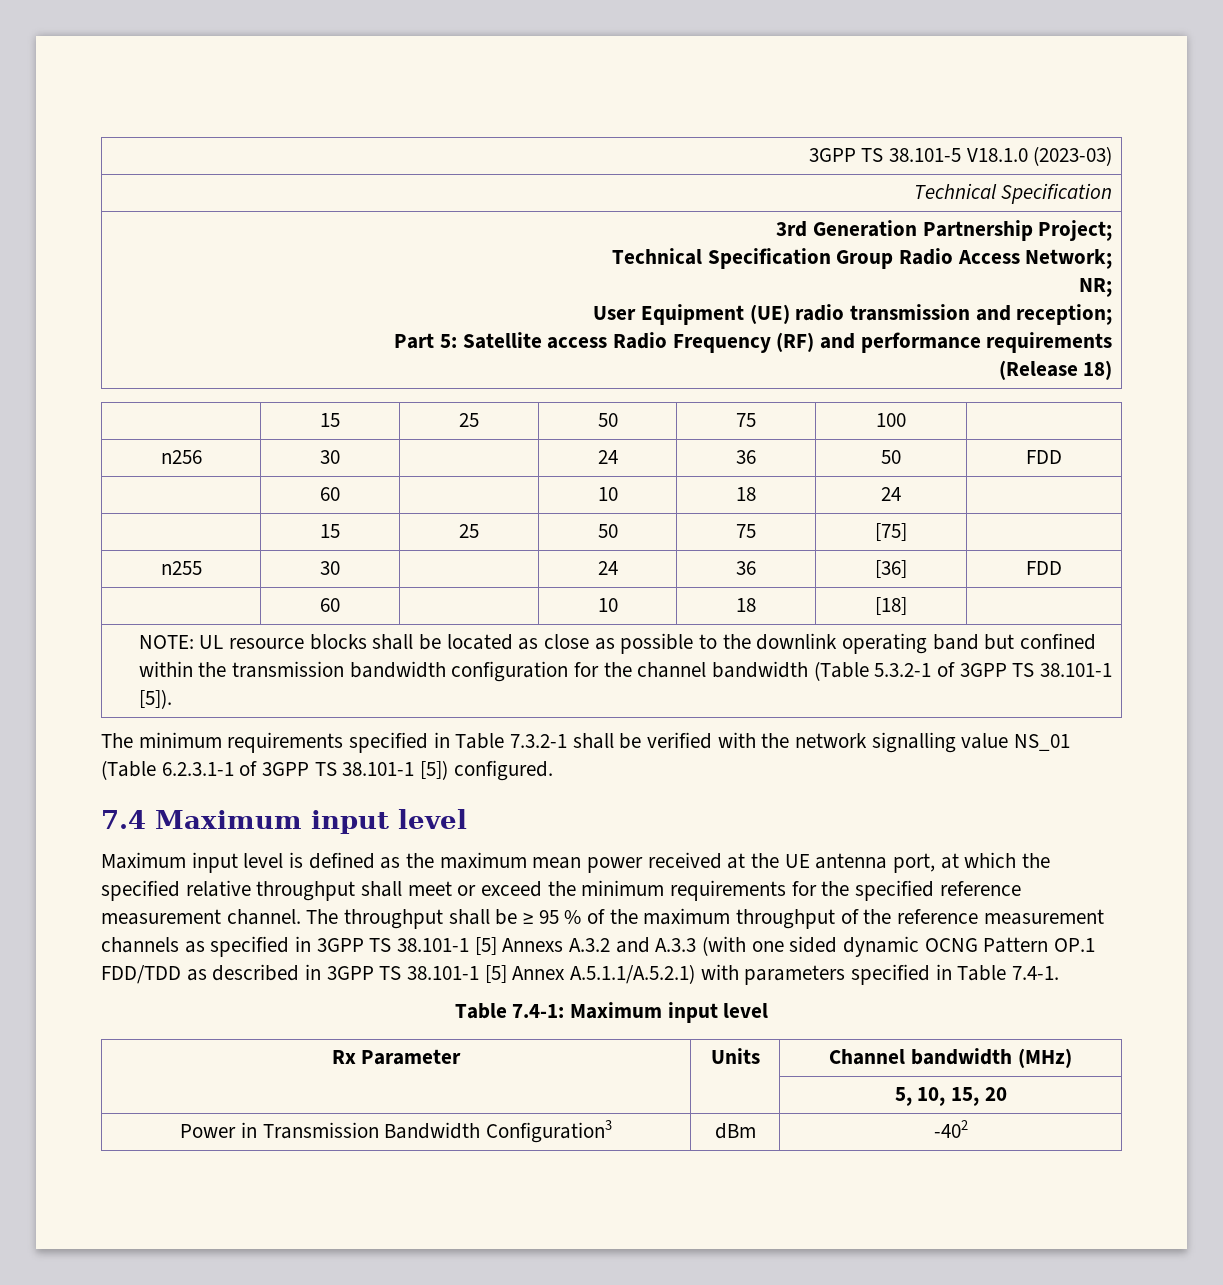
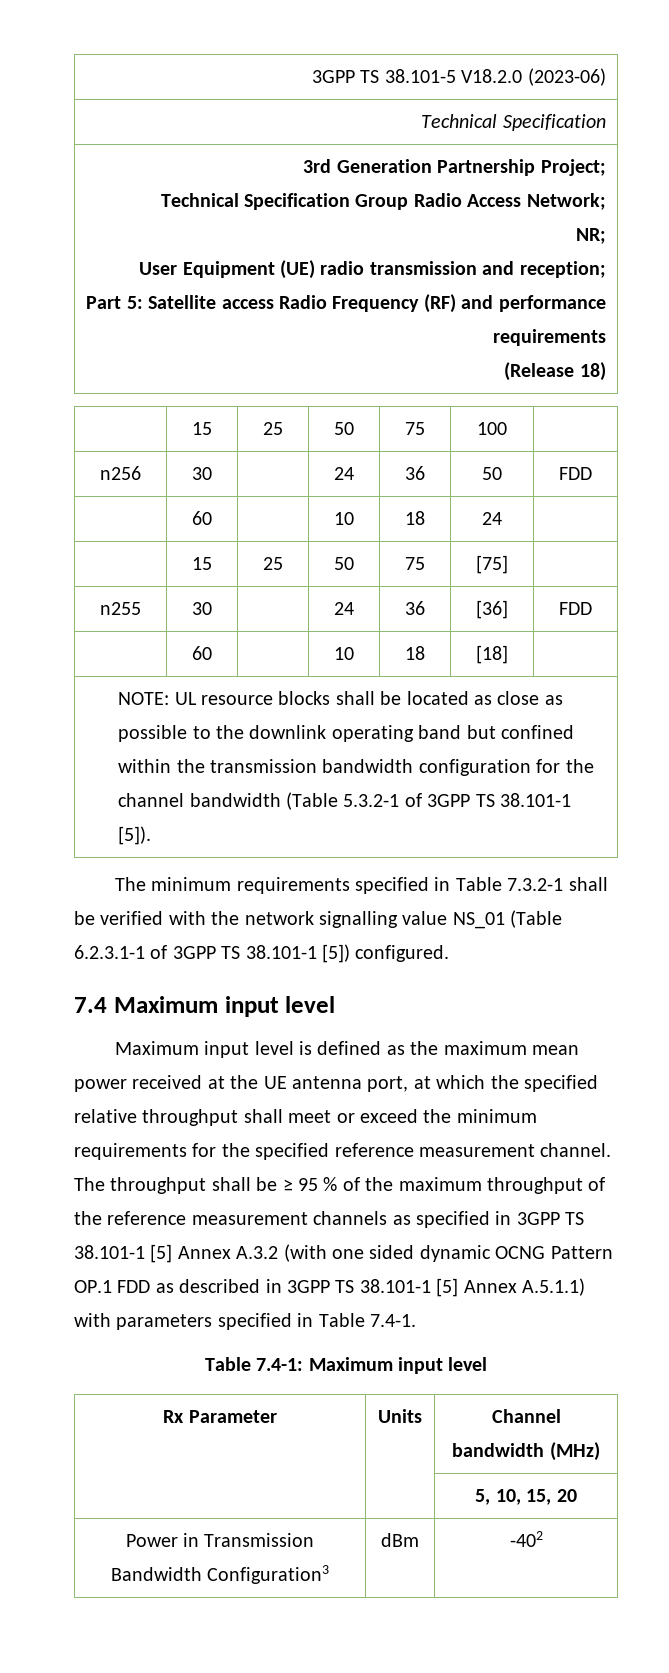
- 3GPP TS 38.101-5 V18.1.0 (2023-03)
+ 3GPP TS 38.101-5 V18.2.0 (2023-06)
- The throughput shall be ≥ 95 % of the maximum throughput of the reference measurement channels as specified in 3GPP TS 38.101-1 [5] Annexs A.3.2 and A.3.3 (with one sided dynamic OCNG Pattern OP.1 FDD/TDD as described in 3GPP TS 38.101-1 [5] Annex A.5.1.1/A.5.2.1) with parameters specified in Table 7.4-1.
+ The throughput shall be ≥ 95 % of the maximum throughput of the reference measurement channels as specified in 3GPP TS 38.101-1 [5] Annex A.3.2 (with one sided dynamic OCNG Pattern OP.1 FDD as described in 3GPP TS 38.101-1 [5] Annex A.5.1.1) with parameters specified in Table 7.4-1.

